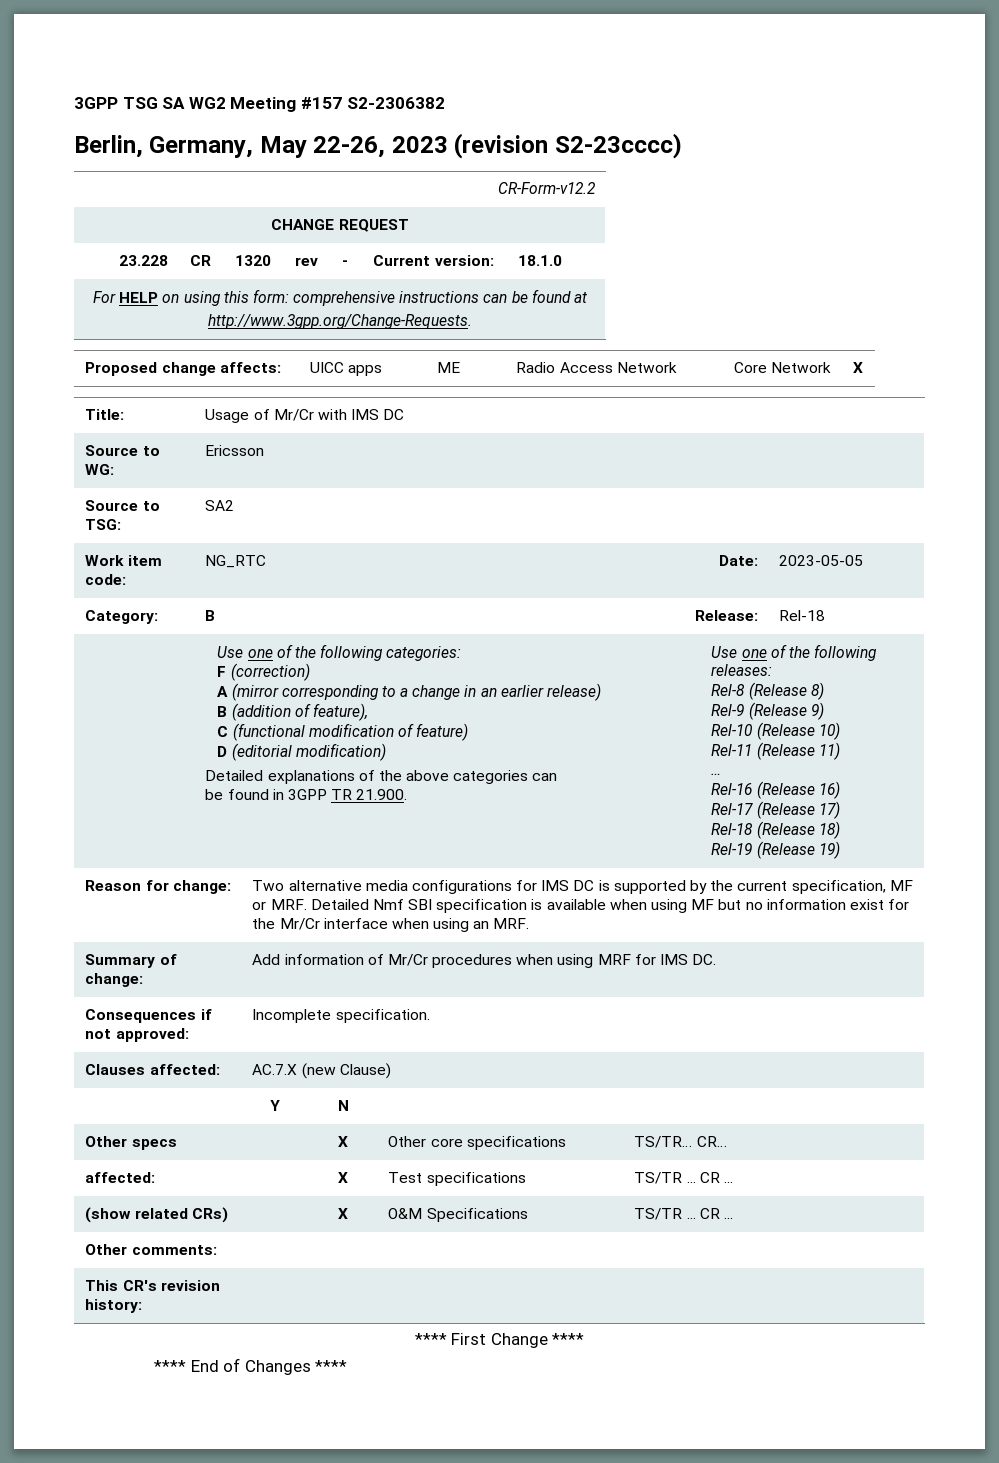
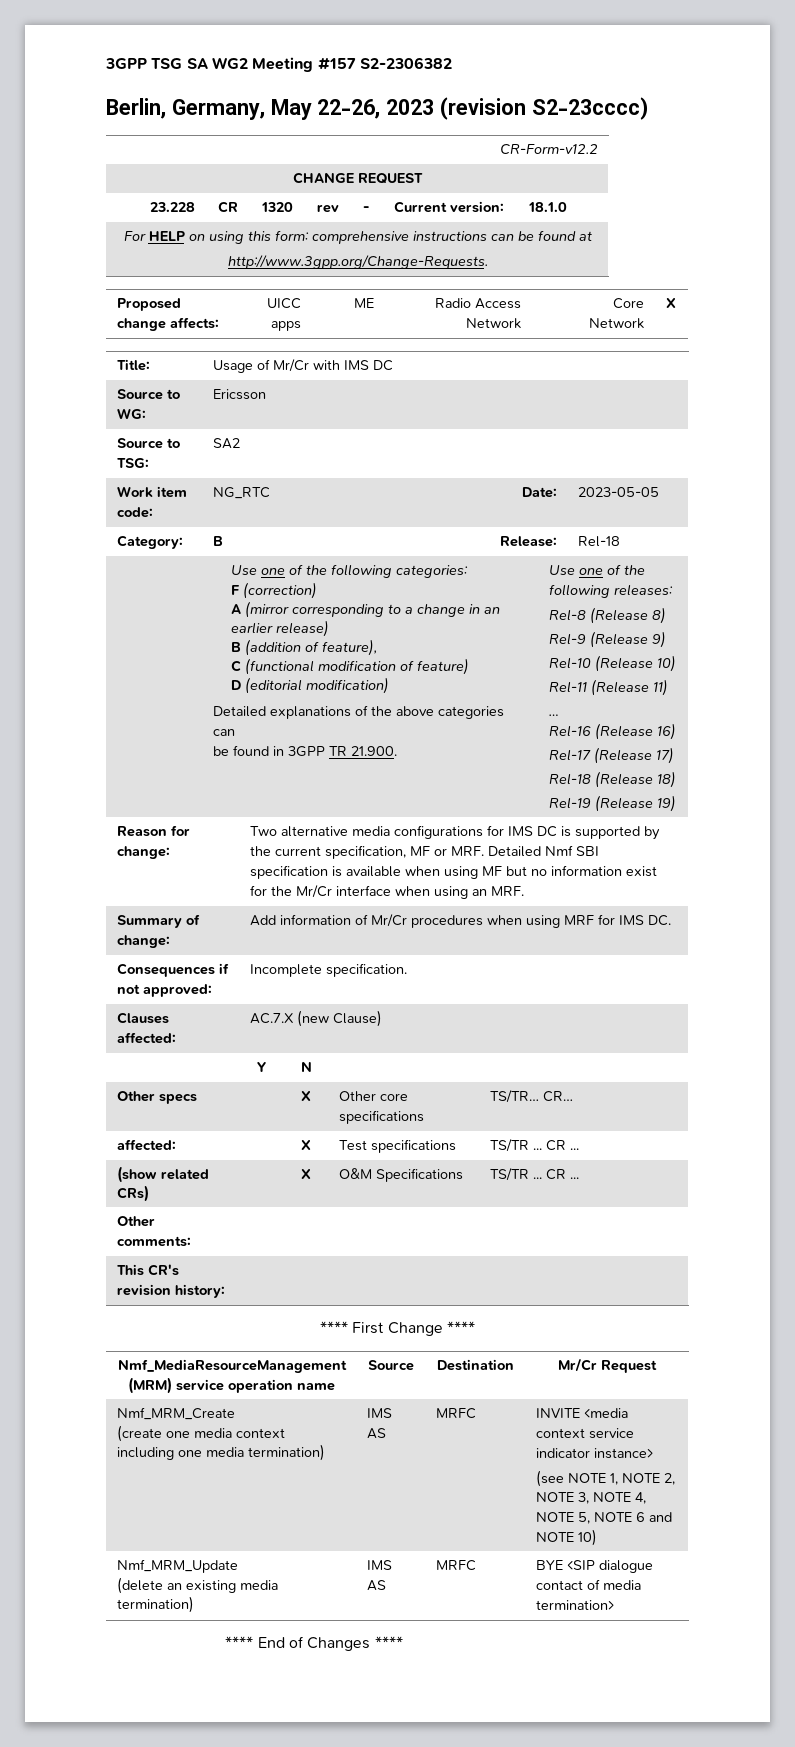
+ Nmf_MediaResourceManagement (MRM) service operation name | Source | Destination | Mr/Cr Request
+ Nmf_MRM_Create
+ (create one media context including one media termination) | IMS AS | MRFC | INVITE <media context service indicator instance>
+ (see NOTE 1, NOTE 2, NOTE 3, NOTE 4, NOTE 5, NOTE 6 and NOTE 10)
+ Nmf_MRM_Update
+ (delete an existing media termination) | IMS AS | MRFC | BYE <SIP dialogue contact of media termination>

